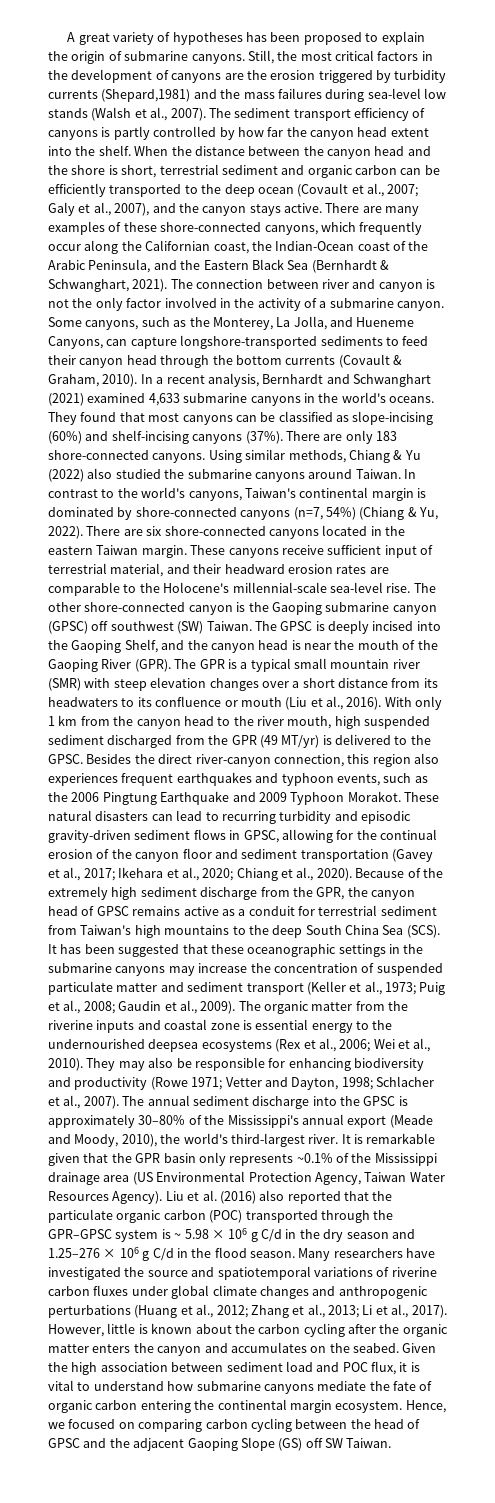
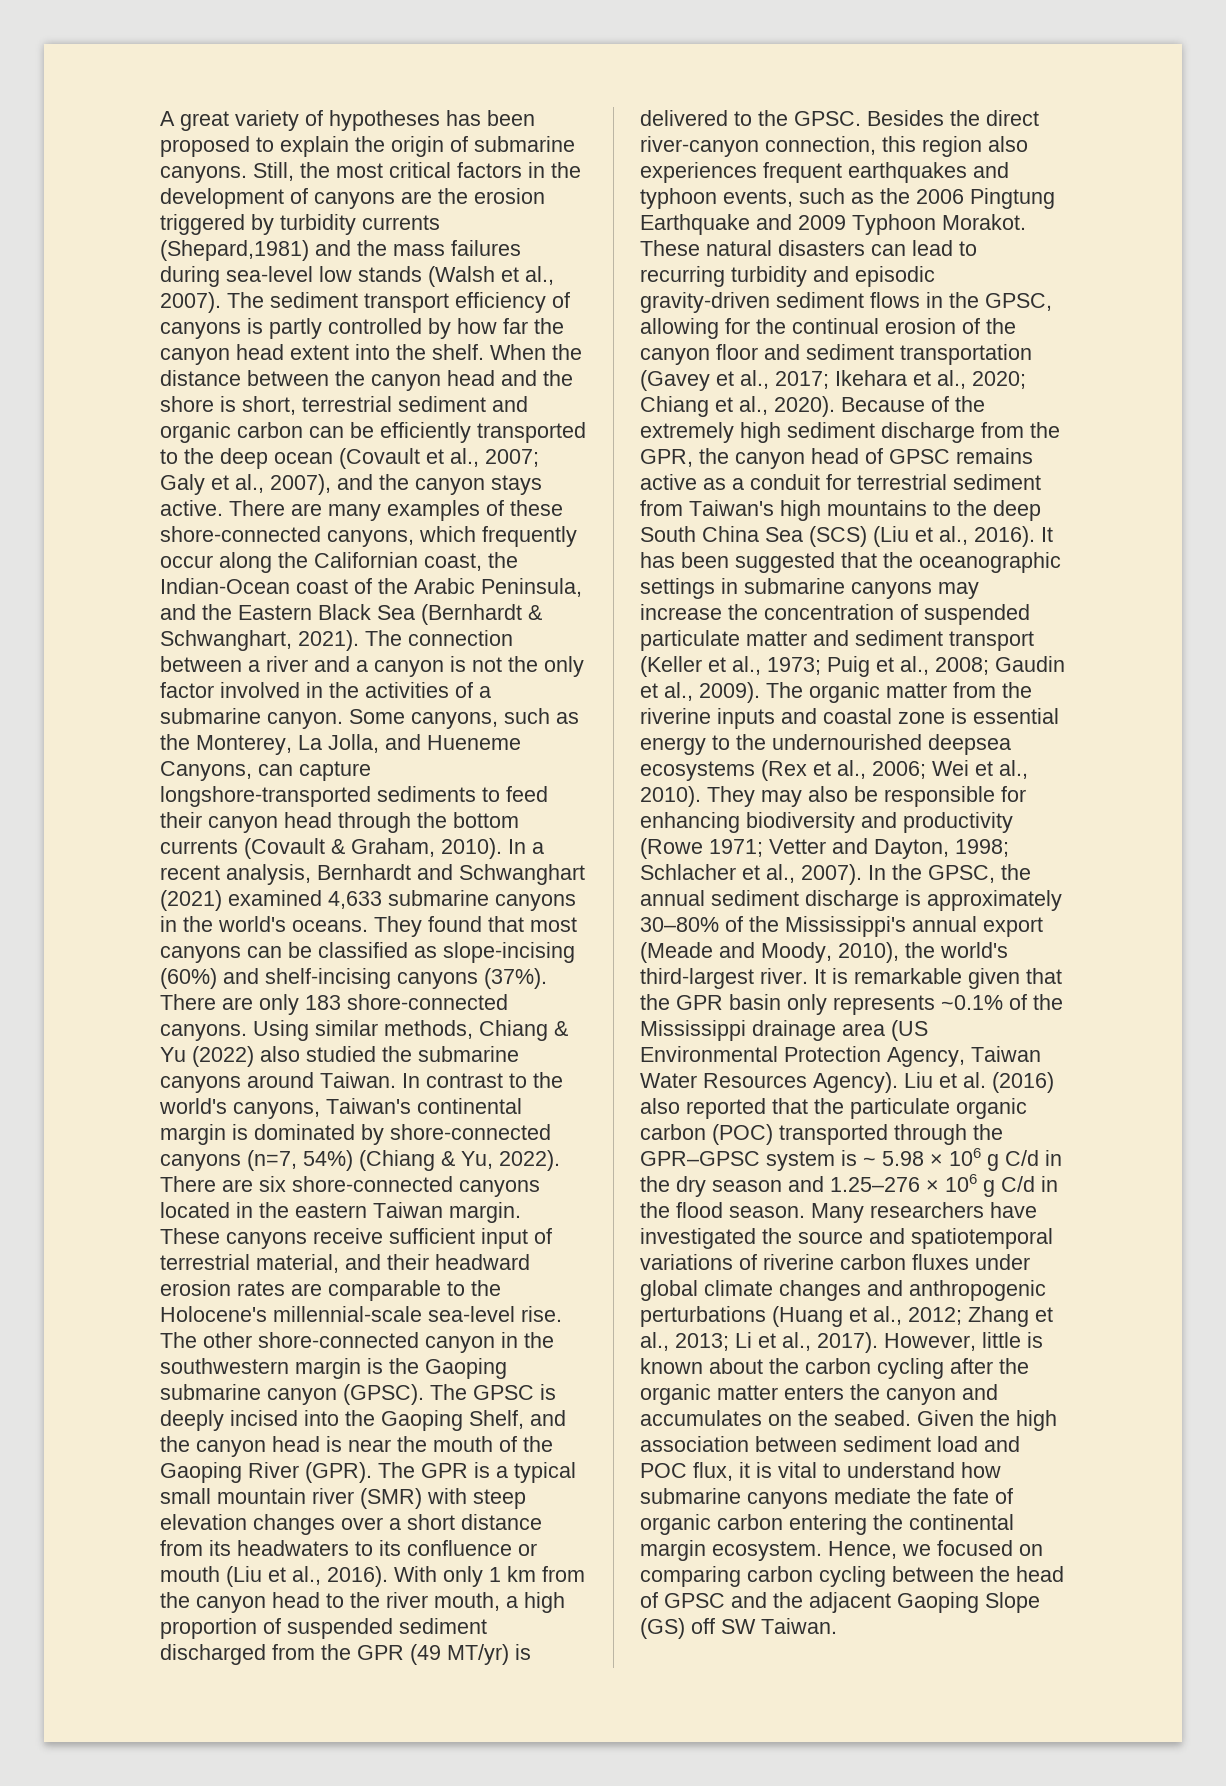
- The connection between river and canyon is not the only factor involved in the activity of a submarine canyon.
+ The connection between a river and a canyon is not the only factor involved in the activities of a submarine canyon.
- The other shore-connected canyon is the Gaoping submarine canyon (GPSC) off southwest (SW) Taiwan.
+ The other shore-connected canyon in the southwestern margin is the Gaoping submarine canyon (GPSC).
- With only 1 km from the canyon head to the river mouth, high suspended sediment discharged from the GPR (49 MT/yr) is delivered to the GPSC.
+ With only 1 km from the canyon head to the river mouth, a high proportion of suspended sediment discharged from the GPR (49 MT/yr) is delivered to the GPSC.
- These natural disasters can lead to recurring turbidity and episodic gravity-driven sediment flows in GPSC, allowing for the continual erosion of the canyon floor and sediment transportation (Gavey et al., 2017; Ikehara et al., 2020; Chiang et al., 2020).
+ These natural disasters can lead to recurring turbidity and episodic gravity-driven sediment flows in the GPSC, allowing for the continual erosion of the canyon floor and sediment transportation (Gavey et al., 2017; Ikehara et al., 2020; Chiang et al., 2020).
- Because of the extremely high sediment discharge from the GPR, the canyon head of GPSC remains active as a conduit for terrestrial sediment from Taiwan's high mountains to the deep South China Sea (SCS).
+ Because of the extremely high sediment discharge from the GPR, the canyon head of GPSC remains active as a conduit for terrestrial sediment from Taiwan's high mountains to the deep South China Sea (SCS) (Liu et al., 2016).
- It has been suggested that these oceanographic settings in the submarine canyons may increase the concentration of suspended particulate matter and sediment transport (Keller et al., 1973; Puig et al., 2008; Gaudin et al., 2009).
+ It has been suggested that the oceanographic settings in submarine canyons may increase the concentration of suspended particulate matter and sediment transport (Keller et al., 1973; Puig et al., 2008; Gaudin et al., 2009).
- The annual sediment discharge into the GPSC is approximately 30–80% of the Mississippi's annual export (Meade and Moody, 2010), the world's third-largest river.
+ In the GPSC, the annual sediment discharge is approximately 30–80% of the Mississippi's annual export (Meade and Moody, 2010), the world's third-largest river.

